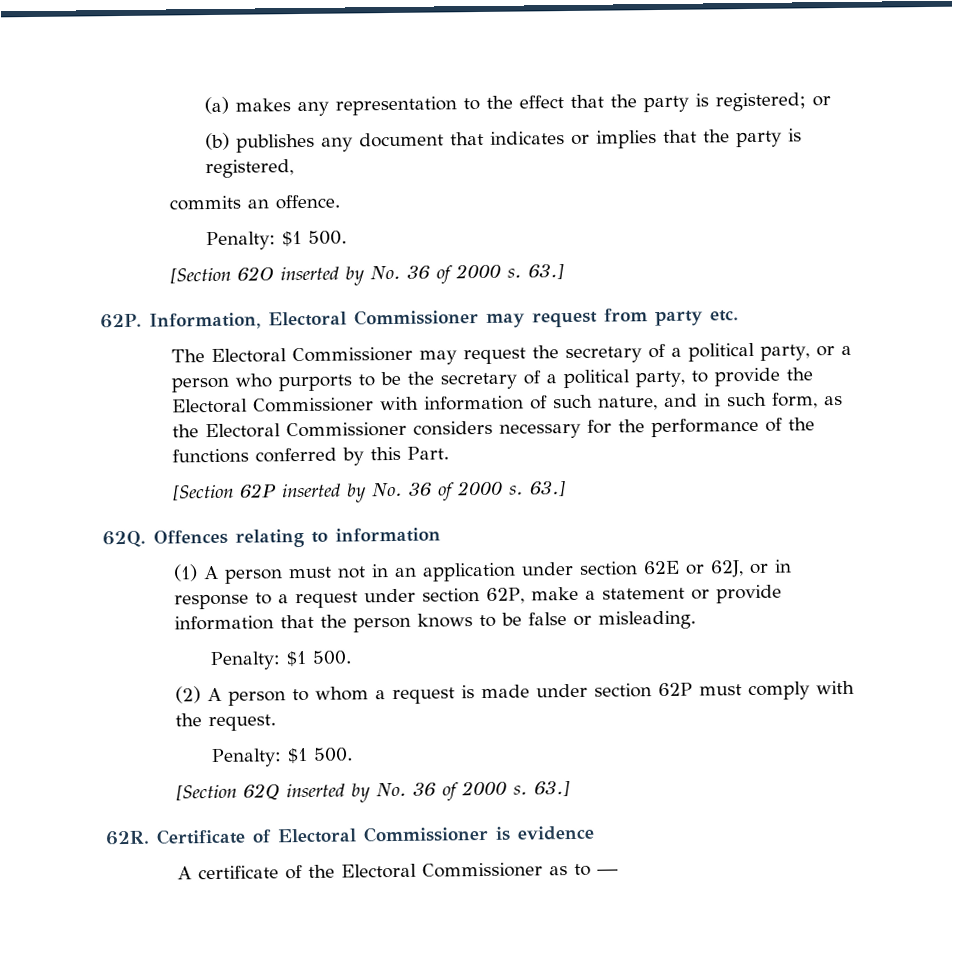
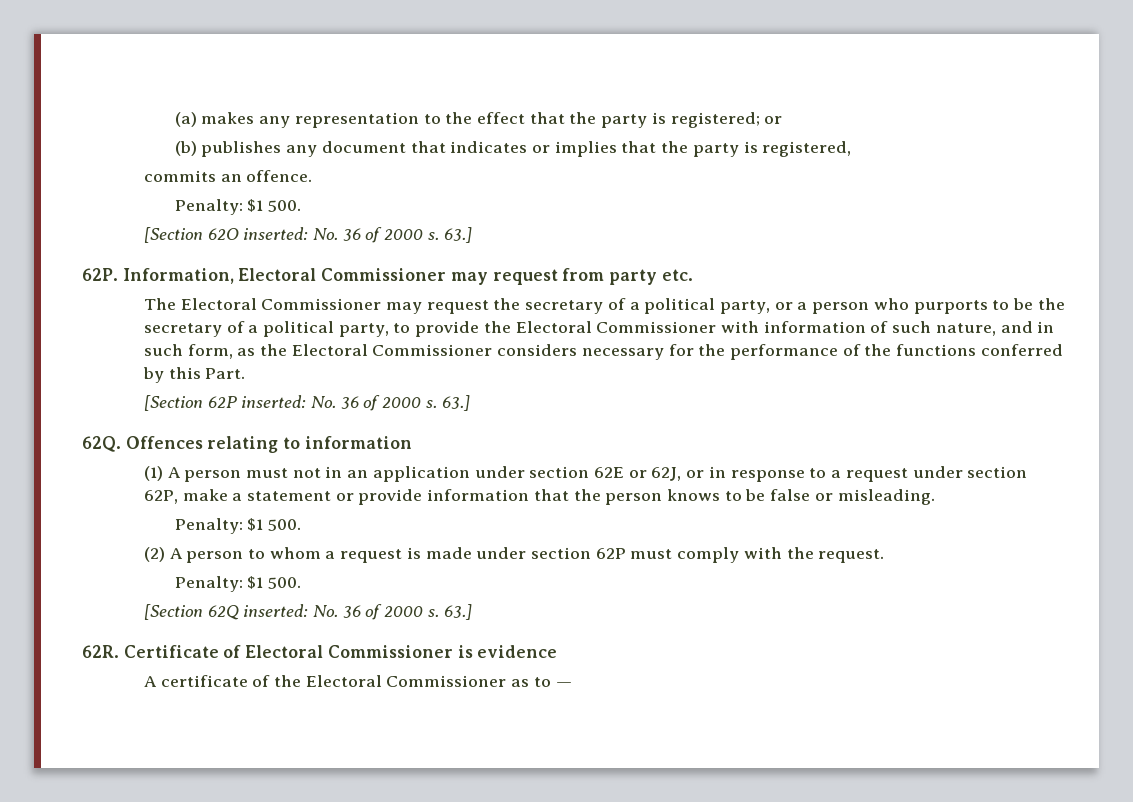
- [Section 62O inserted by No. 36 of 2000 s.
+ [Section 62O inserted: No. 36 of 2000 s.
- [Section 62P inserted by No. 36 of 2000 s.
+ [Section 62P inserted: No. 36 of 2000 s.
- [Section 62Q inserted by No. 36 of 2000 s.
+ [Section 62Q inserted: No. 36 of 2000 s.

